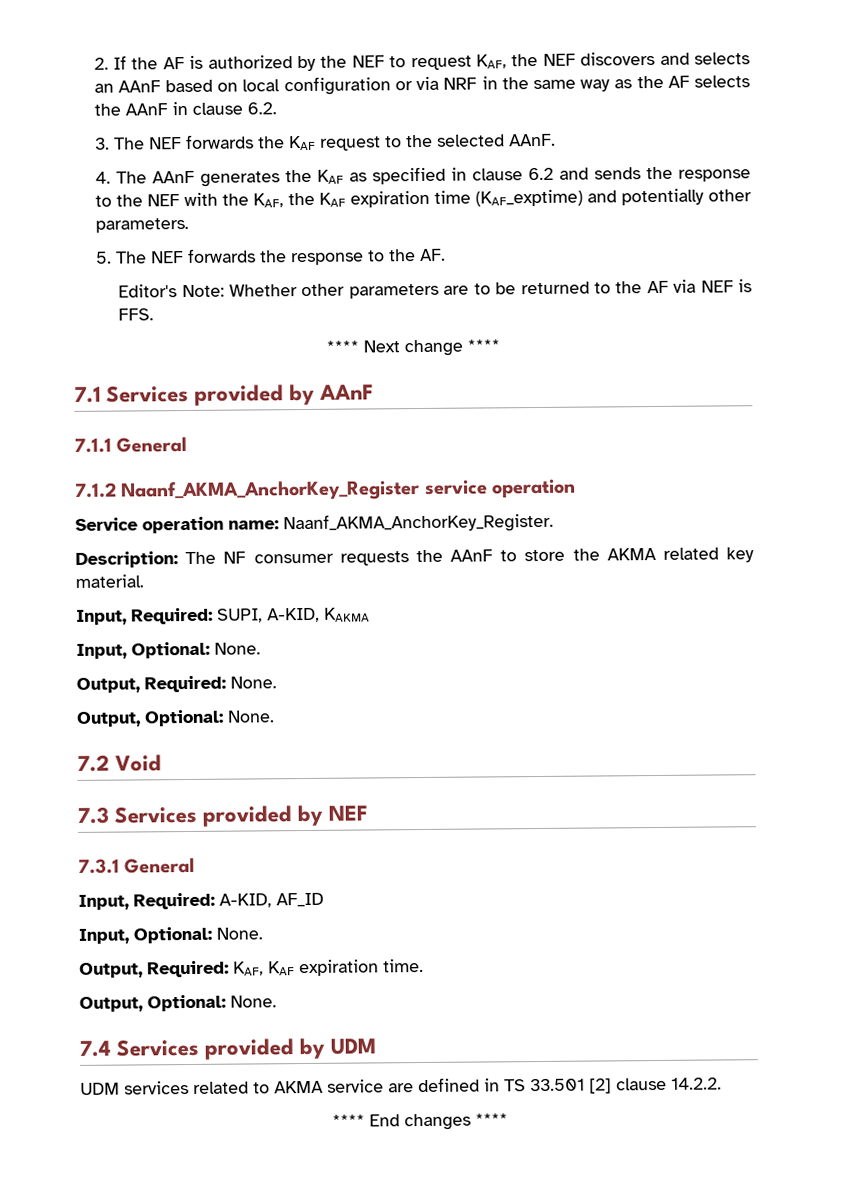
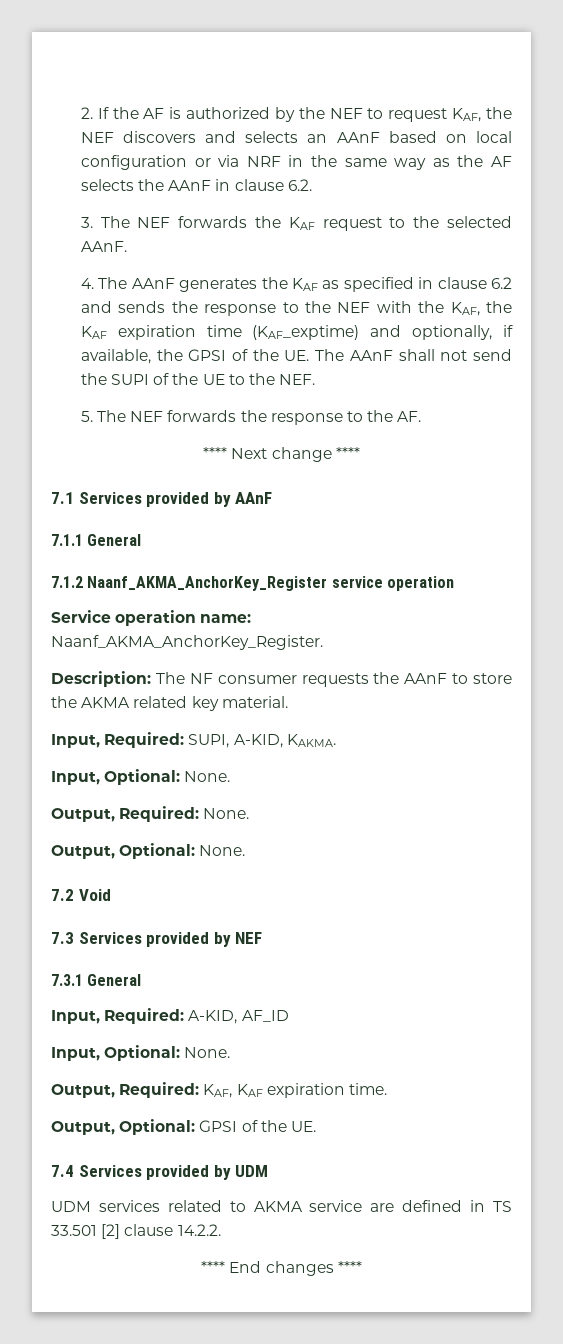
- 4. The AAnF generates the KAF as specified in clause 6.2 and sends the response to the NEF with the KAF, the KAF expiration time (KAF_exptime) and potentially other parameters.
+ 4. The AAnF generates the KAF as specified in clause 6.2 and sends the response to the NEF with the KAF, the KAF expiration time (KAF_exptime) and optionally, if available, the GPSI of the UE. The AAnF shall not send the SUPI of the UE to the NEF.
- Editor's Note: Whether other parameters are to be returned to the AF via NEF is FFS.
- Input, Required: SUPI, A-KID, KAKMA
+ Input, Required: SUPI, A-KID, KAKMA.
  Output, Required: KAF, KAF expiration time.
- Output, Optional: None.
+ Output, Optional: GPSI of the UE.

